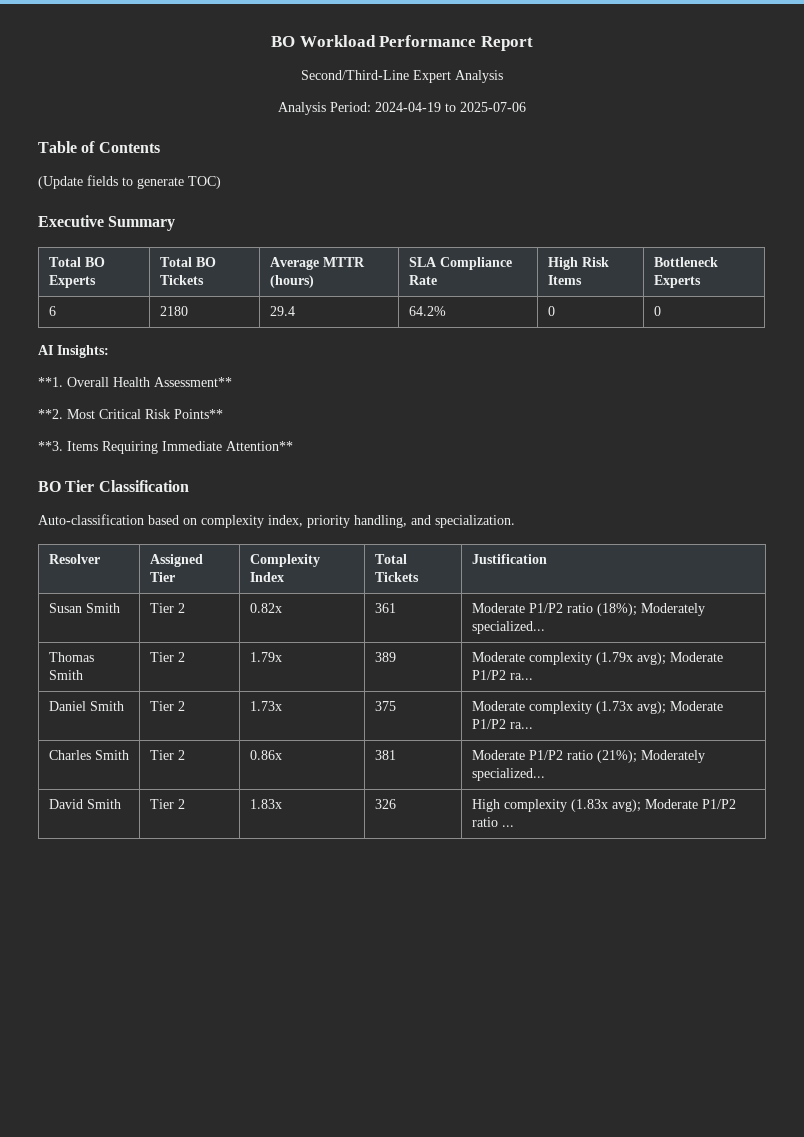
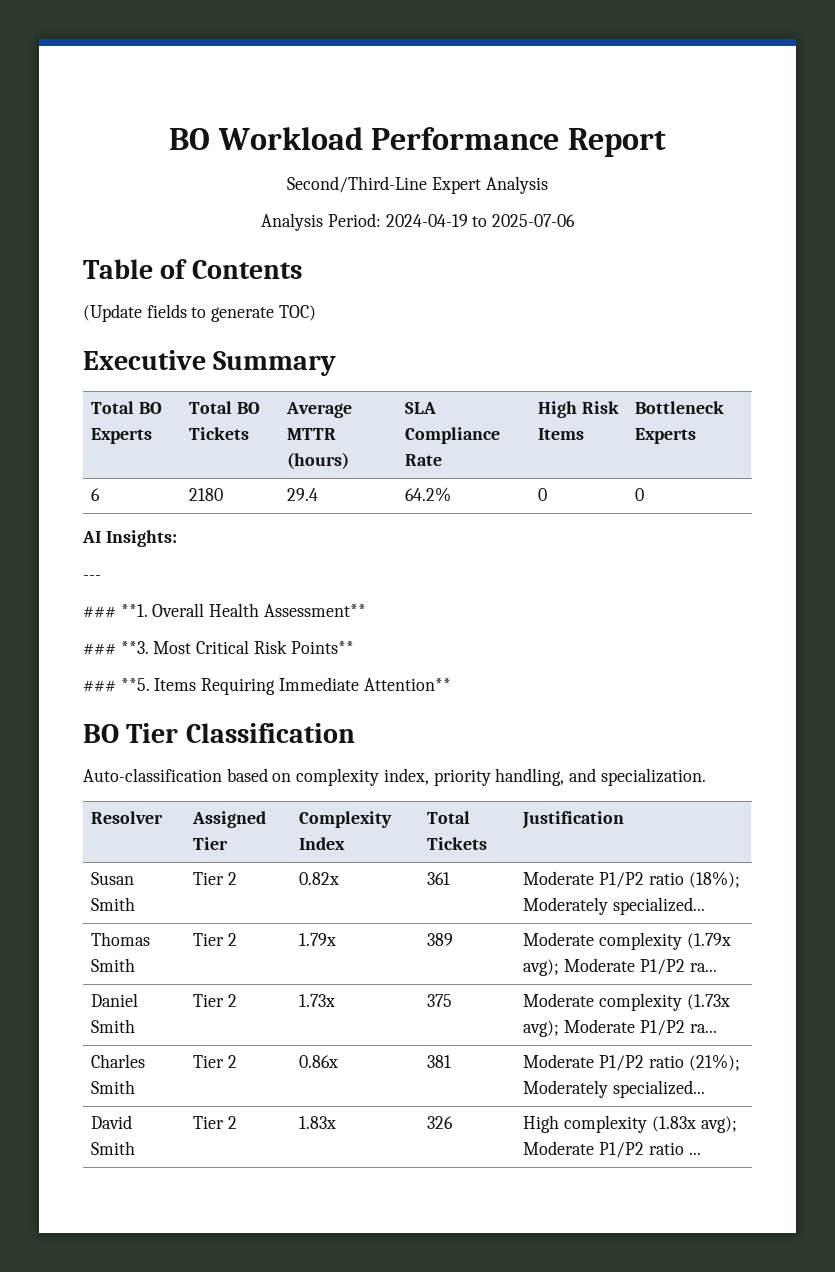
- **1.
+ ---
+ ### **1.
- **2.
+ ### **3.
- **3.
+ ### **5.

